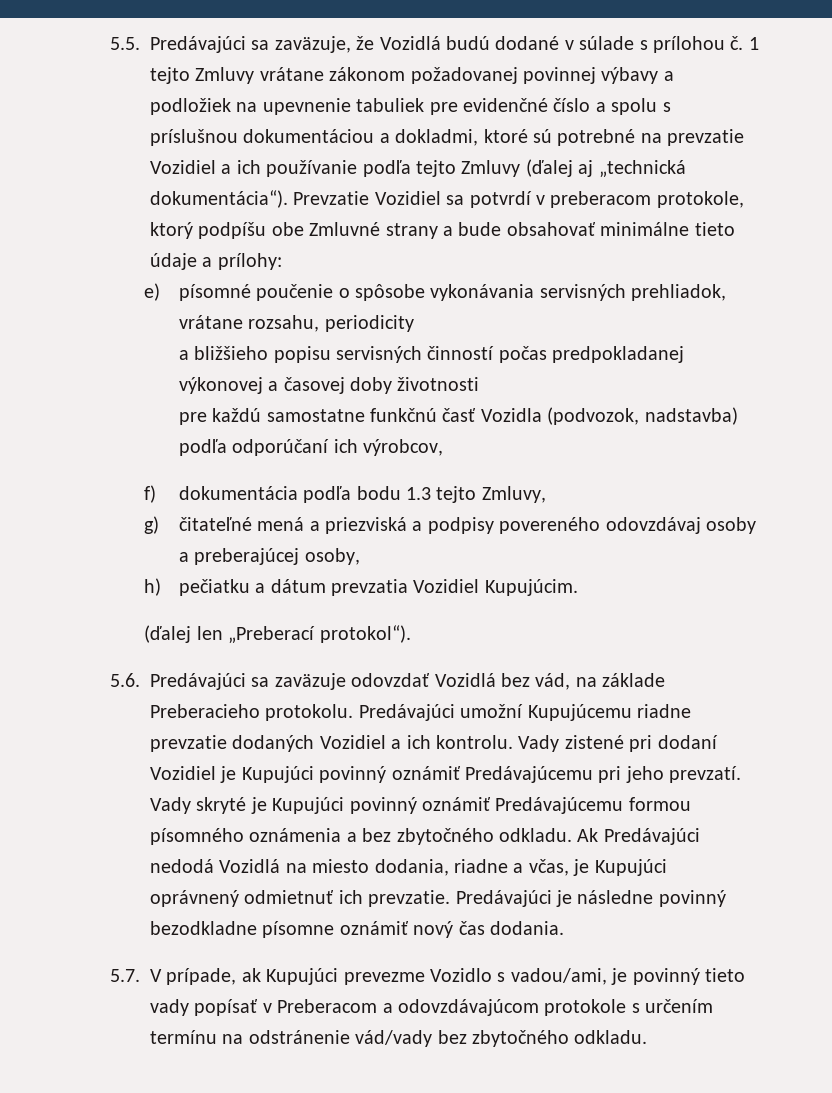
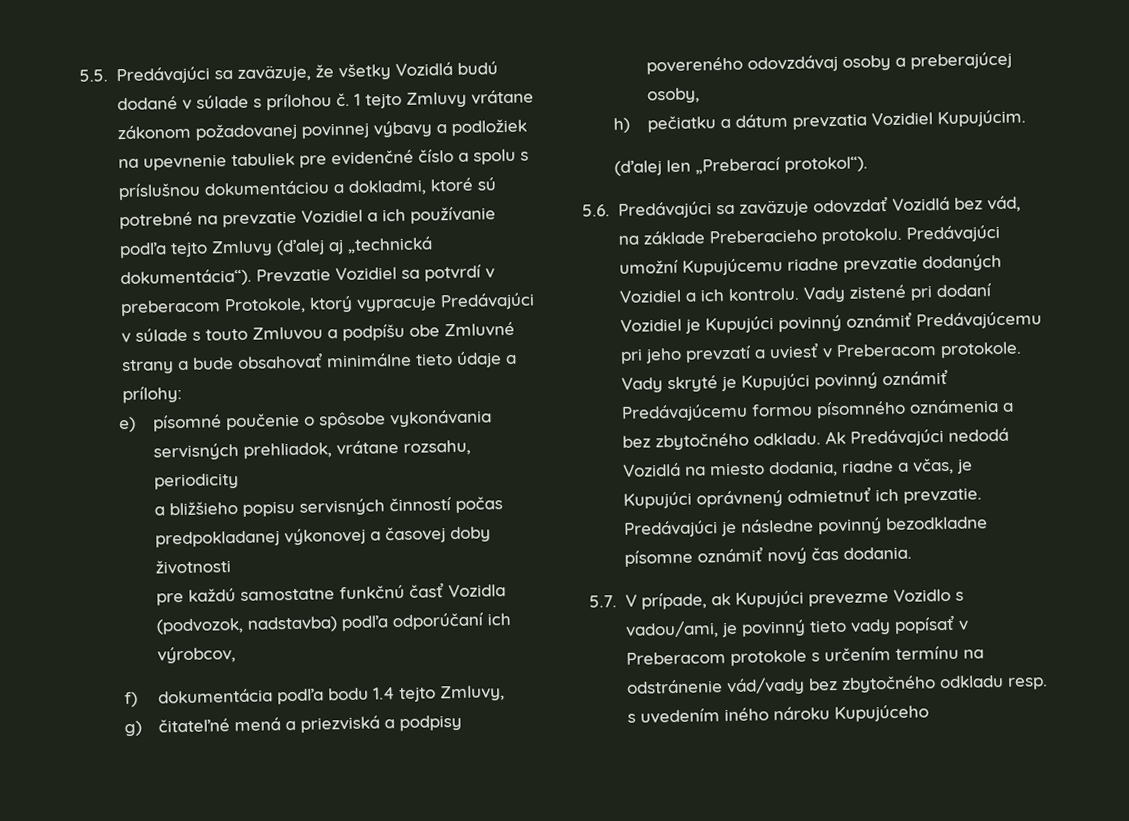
- 5.5. Predávajúci sa zaväzuje, že Vozidlá budú dodané v súlade s prílohou č.
+ 5.5. Predávajúci sa zaväzuje, že všetky Vozidlá budú dodané v súlade s prílohou č.
- Prevzatie Vozidiel sa potvrdí v preberacom protokole, ktorý podpíšu obe Zmluvné strany a bude obsahovať minimálne tieto údaje a prílohy:
+ Prevzatie Vozidiel sa potvrdí v preberacom Protokole, ktorý vypracuje Predávajúci v súlade s touto Zmluvou a podpíšu obe Zmluvné strany a bude obsahovať minimálne tieto údaje a prílohy:
- f) dokumentácia podľa bodu 1.3 tejto Zmluvy,
+ f) dokumentácia podľa bodu 1.4 tejto Zmluvy,
- Vady zistené pri dodaní Vozidiel je Kupujúci povinný oznámiť Predávajúcemu pri jeho prevzatí.
+ Vady zistené pri dodaní Vozidiel je Kupujúci povinný oznámiť Predávajúcemu pri jeho prevzatí a uviesť v Preberacom protokole.
- 5.7. V prípade, ak Kupujúci prevezme Vozidlo s vadou/ami, je povinný tieto vady popísať v Preberacom a odovzdávajúcom protokole s určením termínu na odstránenie vád/vady bez zbytočného odkladu.
+ 5.7. V prípade, ak Kupujúci prevezme Vozidlo s vadou/ami, je povinný tieto vady popísať v Preberacom protokole s určením termínu na odstránenie vád/vady bez zbytočného odkladu resp. s uvedením iného nároku Kupujúceho

